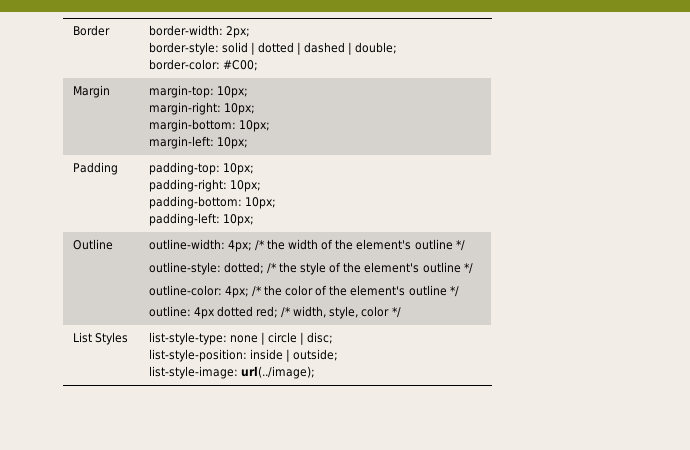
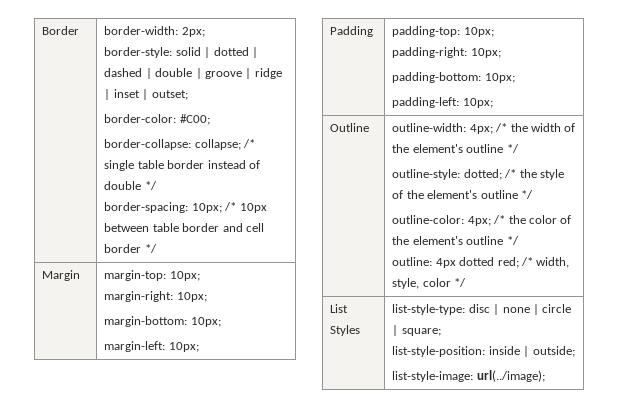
  Border | border-width: 2px;
- border-style: solid | dotted | dashed | double;
+ border-style: solid | dotted | dashed | double | groove | ridge | inset | outset;
  border-color: #C00;
+ border-collapse: collapse; /* single table border instead of double */
+ border-spacing: 10px; /* 10px between table border and cell border */
- List Styles | list-style-type: none | circle | disc;
+ List Styles | list-style-type: disc | none | circle | square;

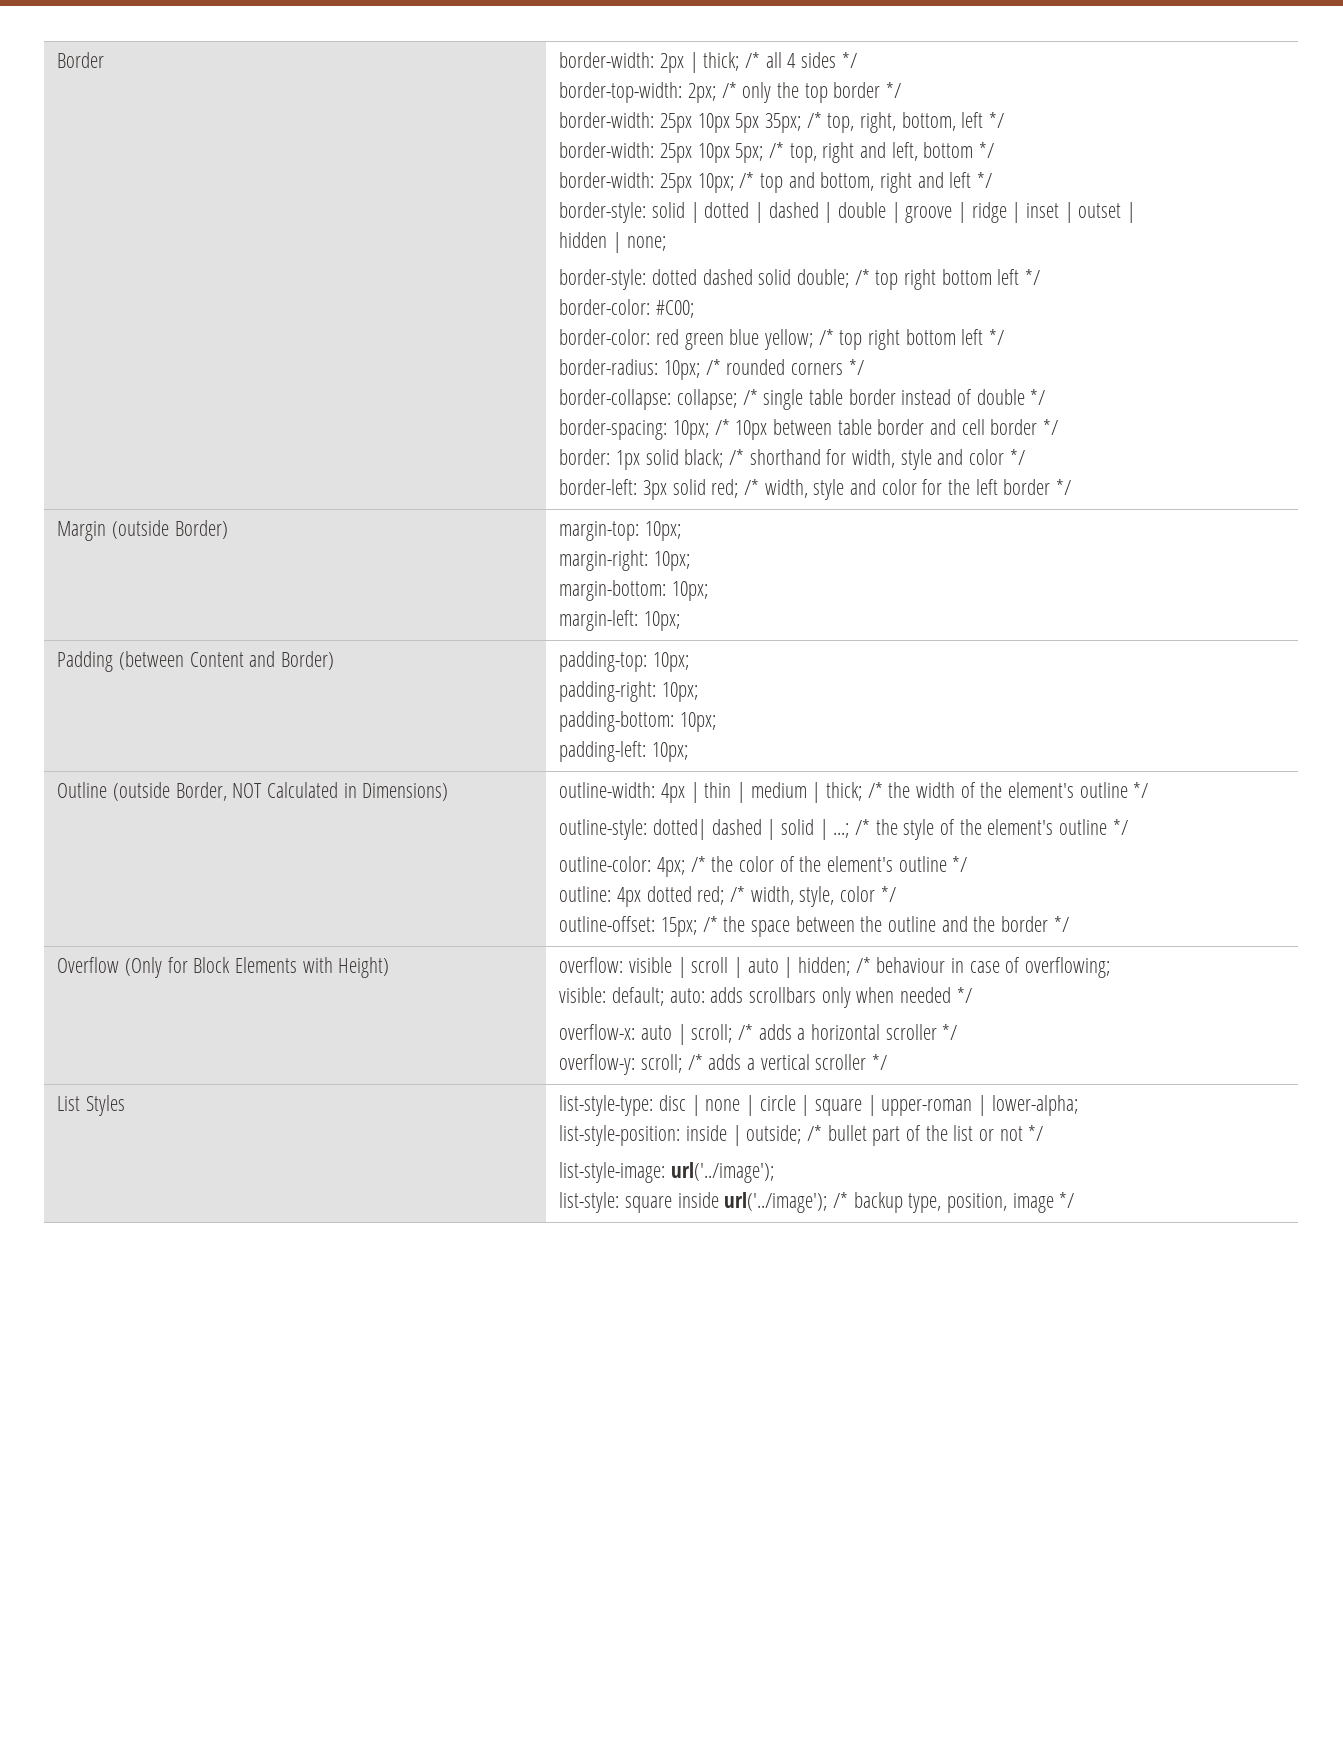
- border-width: 2px;
+ border-width: 2px | thick; /* all 4 sides */
+ border-top-width: 2px; /* only the top border */
+ border-width: 25px 10px 5px 35px; /* top, right, bottom, left */
+ border-width: 25px 10px 5px; /* top, right and left, bottom */
+ border-width: 25px 10px; /* top and bottom, right and left */
- border-style: solid | dotted | dashed | double | groove | ridge | inset | outset;
+ border-style: solid | dotted | dashed | double | groove | ridge | inset | outset |
+ hidden | none;
+ border-style: dotted dashed solid double; /* top right bottom left */
  border-color: #C00;
+ border-color: red green blue yellow; /* top right bottom left */
+ border-radius: 10px; /* rounded corners */
+ border: 1px solid black; /* shorthand for width, style and color */
+ border-left: 3px solid red; /* width, style and color for the left border */
- Margin | margin-top: 10px;
+ Margin (outside Border) | margin-top: 10px;
- Padding | padding-top: 10px;
+ Padding (between Content and Border) | padding-top: 10px;
- Outline | outline-width: 4px; /* the width of the element's outline */
+ Outline (outside Border, NOT Calculated in Dimensions) | outline-width: 4px | thin | medium | thick; /* the width of the element's outline */
- outline-style: dotted; /* the style of the element's outline */
+ outline-style: dotted| dashed | solid | ...; /* the style of the element's outline */
+ outline-offset: 15px; /* the space between the outline and the border */
+ Overflow (Only for Block Elements with Height) | overflow: visible | scroll | auto | hidden; /* behaviour in case of overflowing;
+ visible: default; auto: adds scrollbars only when needed */
+ overflow-x: auto | scroll; /* adds a horizontal scroller */
+ overflow-y: scroll; /* adds a vertical scroller */
- List Styles | list-style-type: disc | none | circle | square;
- list-style-position: inside | outside;
- list-style-image: url(../image);
+ List Styles | list-style-type: disc | none | circle | square | upper-roman | lower-alpha;
+ list-style-position: inside | outside; /* bullet part of the list or not */
+ list-style-image: url('../image');
+ list-style: square inside url('../image'); /* backup type, position, image */

